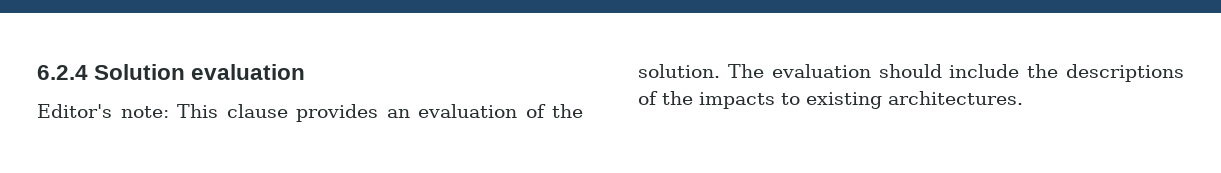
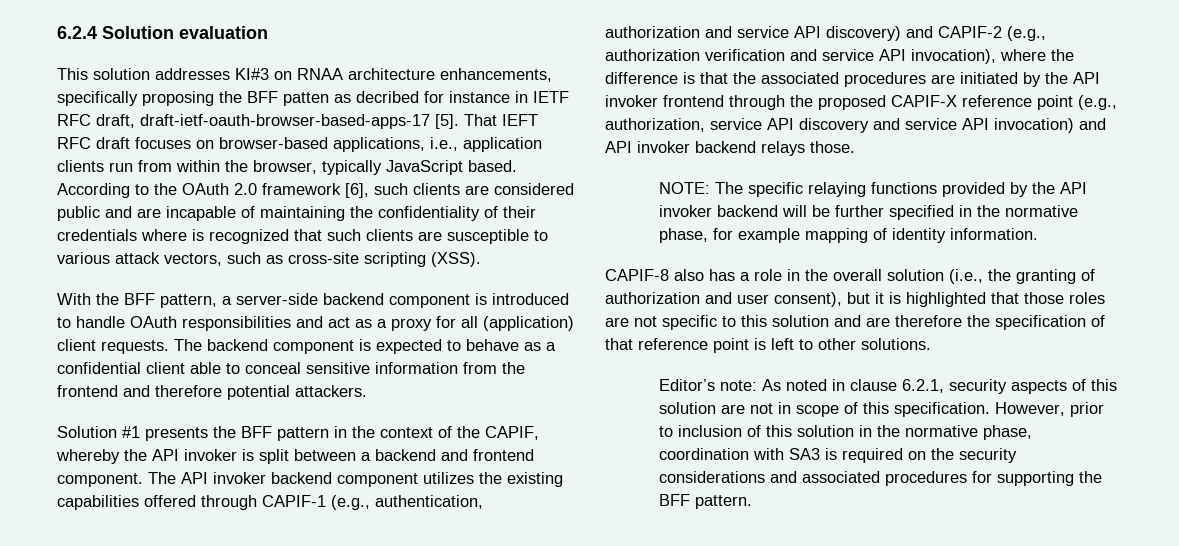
- Editor's note: This clause provides an evaluation of the solution. The evaluation should include the descriptions of the impacts to existing architectures.
+ This solution addresses KI#3 on RNAA architecture enhancements, specifically proposing the BFF patten as decribed for instance in IETF RFC draft, draft-ietf-oauth-browser-based-apps-17 [5]. That IEFT RFC draft focuses on browser-based applications, i.e., application clients run from within the browser, typically JavaScript based. According to the OAuth 2.0 framework [6], such clients are considered public and are incapable of maintaining the confidentiality of their credentials where is recognized that such clients are susceptible to various attack vectors, such as cross-site scripting (XSS).
+ With the BFF pattern, a server-side backend component is introduced to handle OAuth responsibilities and act as a proxy for all (application) client requests. The backend component is expected to behave as a confidential client able to conceal sensitive information from the frontend and therefore potential attackers.
+ Solution #1 presents the BFF pattern in the context of the CAPIF, whereby the API invoker is split between a backend and frontend component. The API invoker backend component utilizes the existing capabilities offered through CAPIF-1 (e.g., authentication, authorization and service API discovery) and CAPIF-2 (e.g., authorization verification and service API invocation), where the difference is that the associated procedures are initiated by the API invoker frontend through the proposed CAPIF-X reference point (e.g., authorization, service API discovery and service API invocation) and API invoker backend relays those.
+ NOTE: The specific relaying functions provided by the API invoker backend will be further specified in the normative phase, for example mapping of identity information.
+ CAPIF-8 also has a role in the overall solution (i.e., the granting of authorization and user consent), but it is highlighted that those roles are not specific to this solution and are therefore the specification of that reference point is left to other solutions.
+ Editor’s note: As noted in clause 6.2.1, security aspects of this solution are not in scope of this specification. However, prior to inclusion of this solution in the normative phase, coordination with SA3 is required on the security considerations and associated procedures for supporting the BFF pattern.

